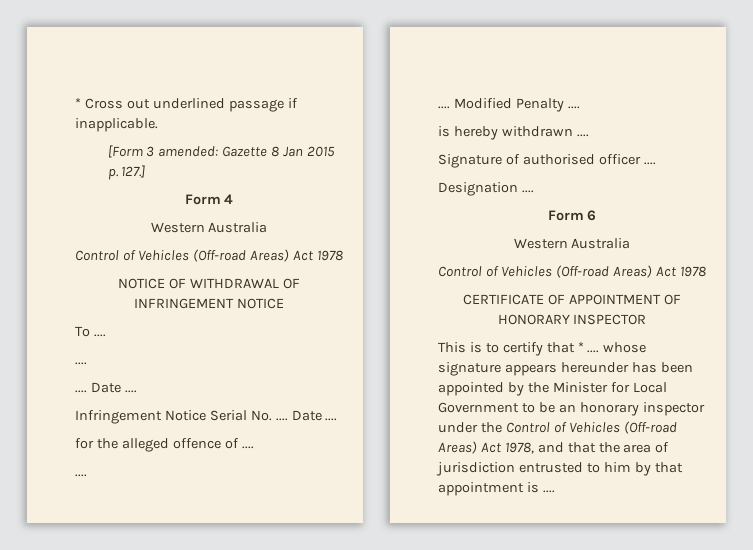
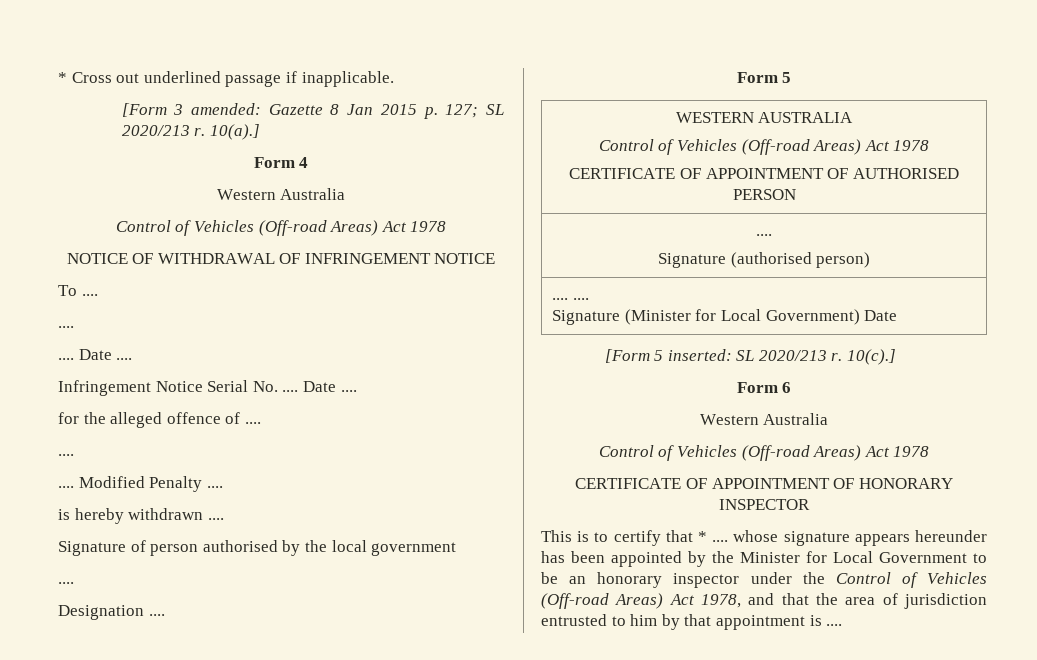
- [Form 3 amended: Gazette 8 Jan 2015 p. 127.]
+ [Form 3 amended: Gazette 8 Jan 2015 p. 127; SL 2020/213 r. 10(a).]
- Signature of authorised officer ....
+ Signature of person authorised by the local government
+ ....
  Designation ....
+ Form 5
+ WESTERN AUSTRALIA
+ Control of Vehicles (Off-road Areas) Act 1978
+ CERTIFICATE OF APPOINTMENT OF AUTHORISED PERSON
+ ....
+ Signature (authorised person)
+ .... ....
+ Signature (Minister for Local Government) Date
+ [Form 5 inserted: SL 2020/213 r. 10(c).]

